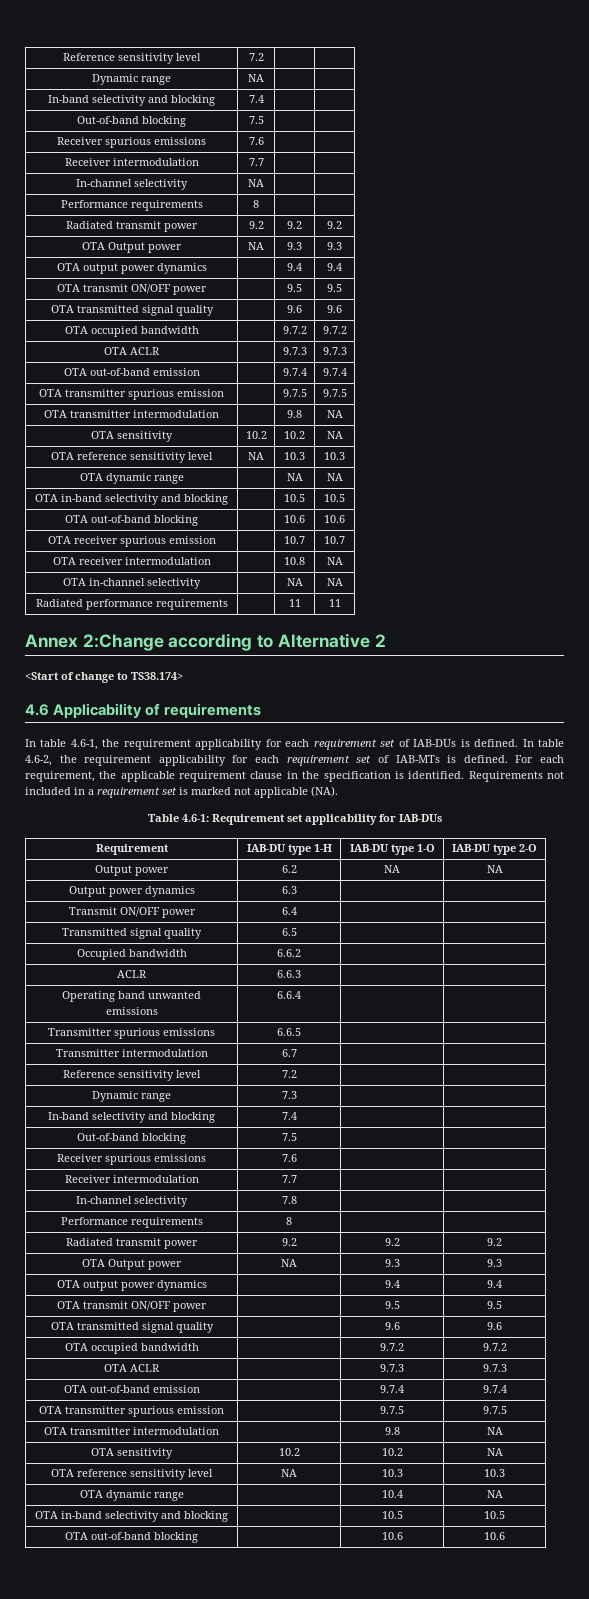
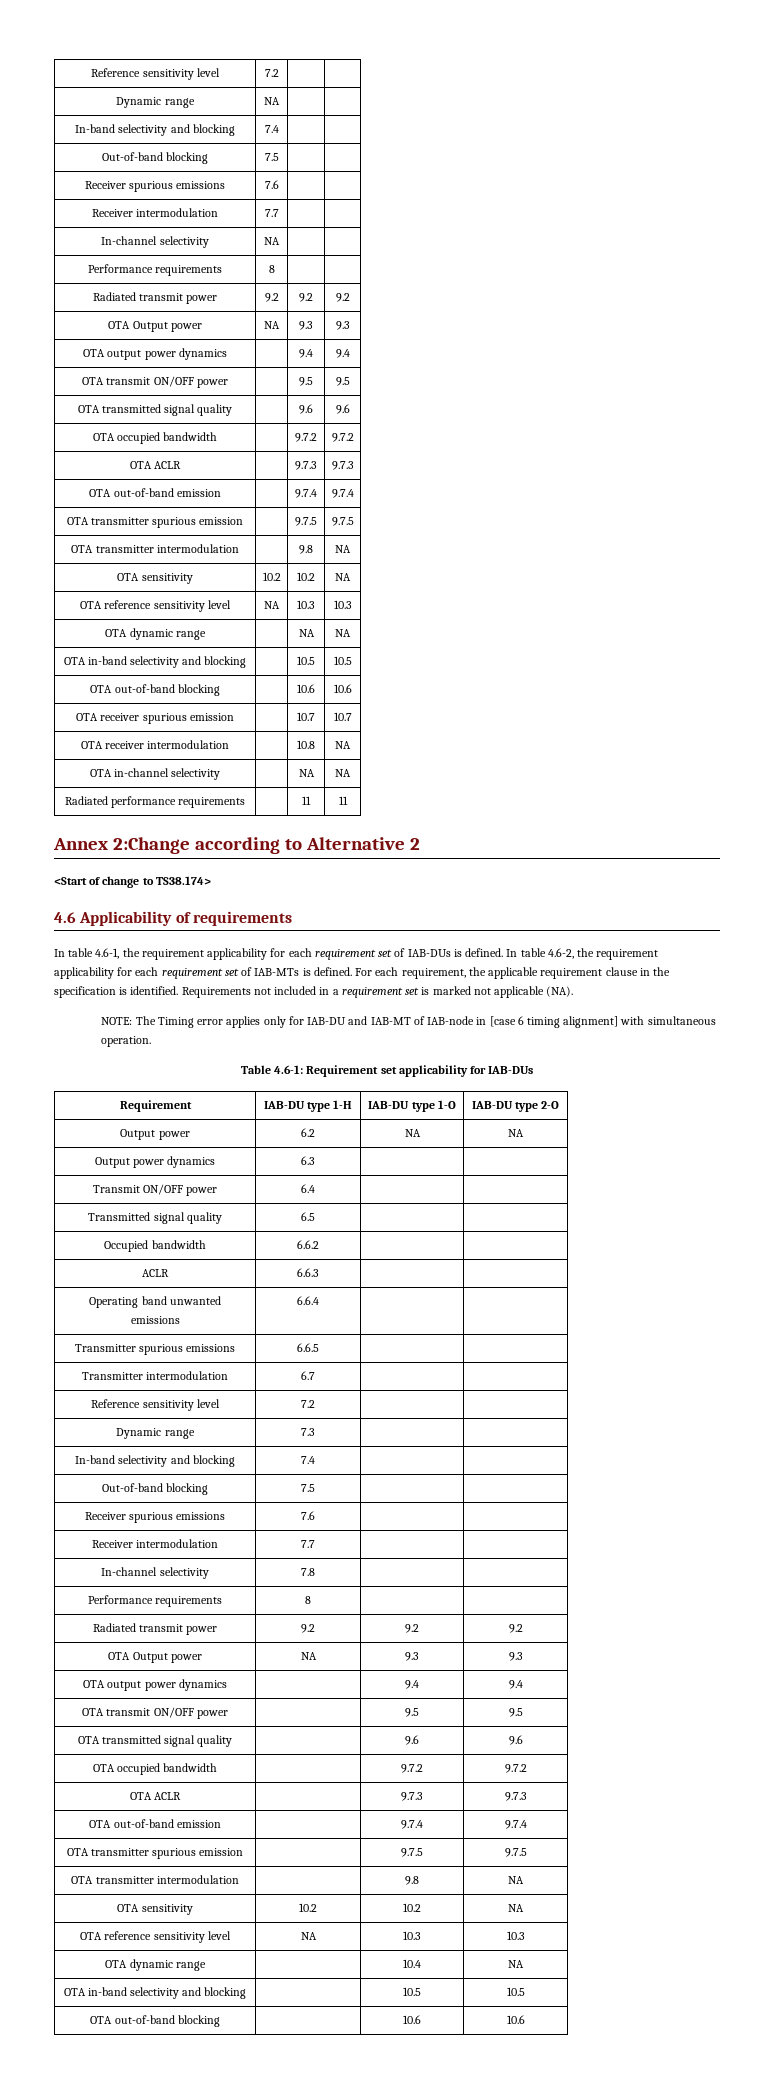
+ NOTE: The Timing error applies only for IAB-DU and IAB-MT of IAB-node in [case 6 timing alignment] with simultaneous operation.

